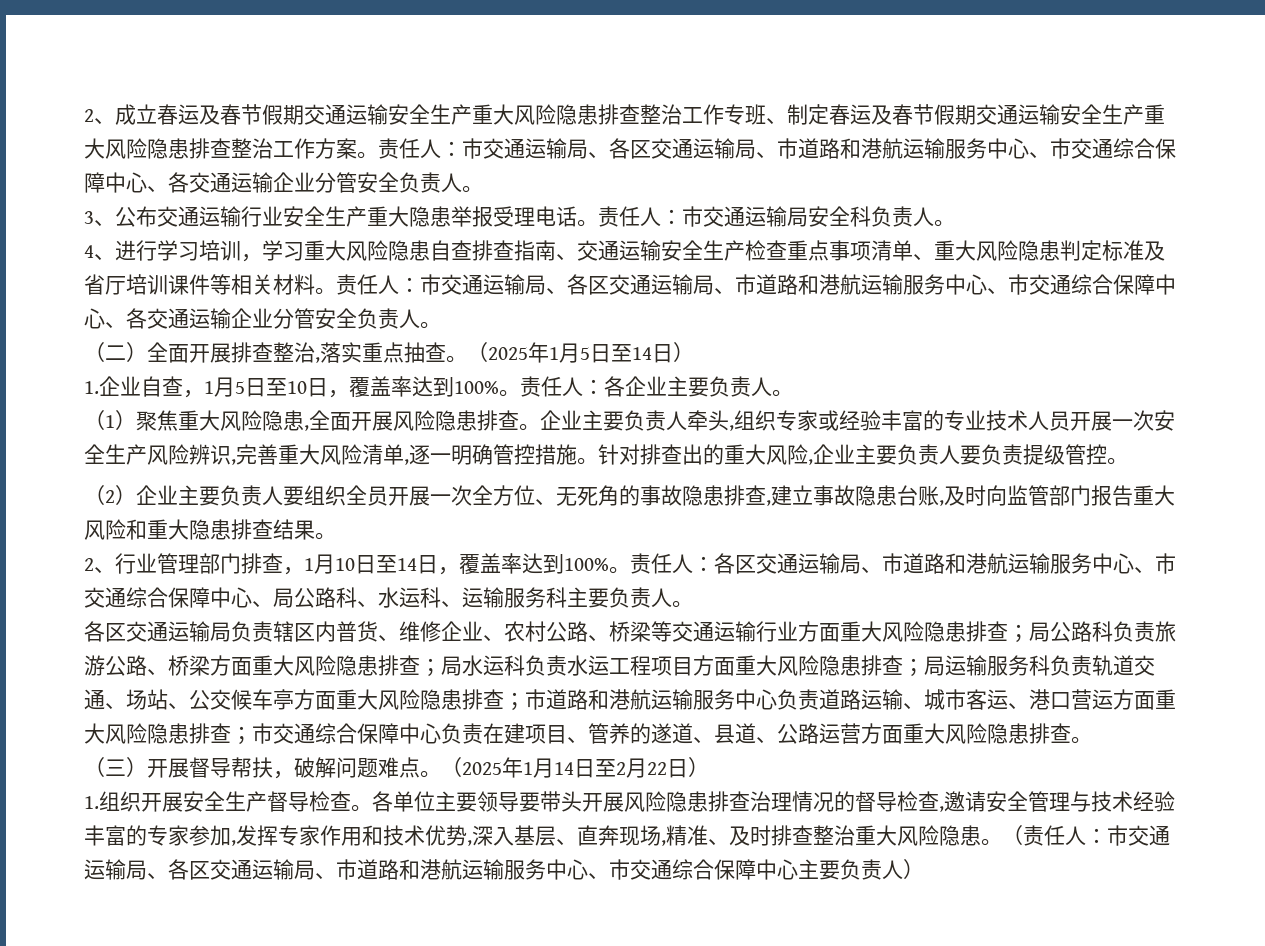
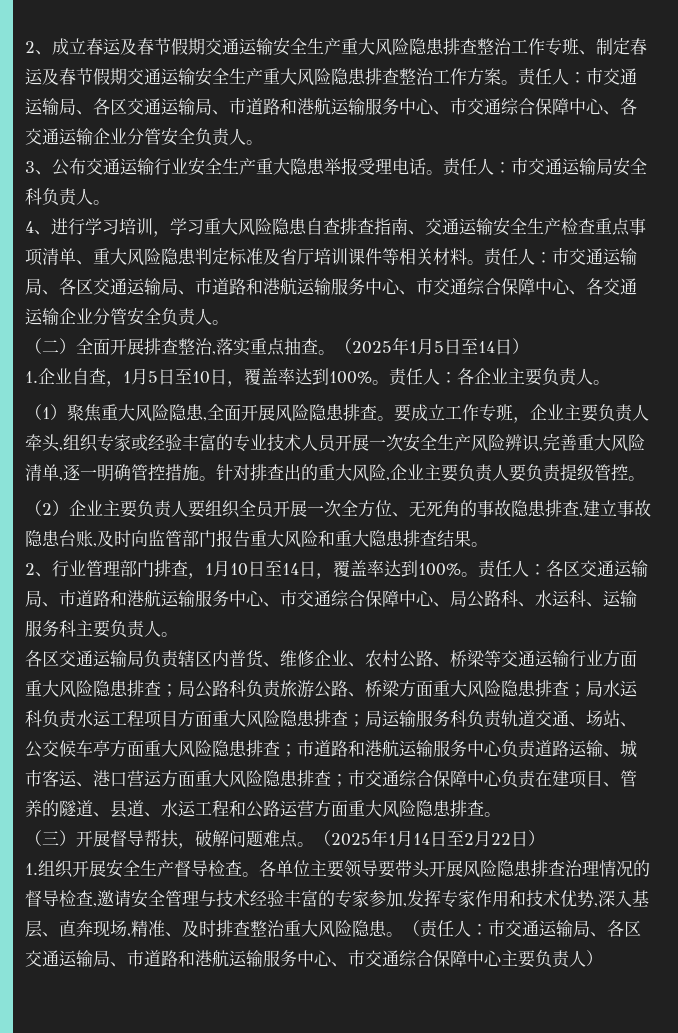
- 企业主要负责人牵头,组织专家或经验丰富的专业技术人员开展一次安全生产风险辨识,完善重大风险清单,逐一明确管控措施。
+ 要成立工作专班，企业主要负责人牵头,组织专家或经验丰富的专业技术人员开展一次安全生产风险辨识,完善重大风险清单,逐一明确管控措施。
- 市交通综合保障中心负责在建项目、管养的遂道、县道、公路运营方面重大风险隐患排查。
+ 市交通综合保障中心负责在建项目、管养的隧道、县道、水运工程和公路运营方面重大风险隐患排查。

